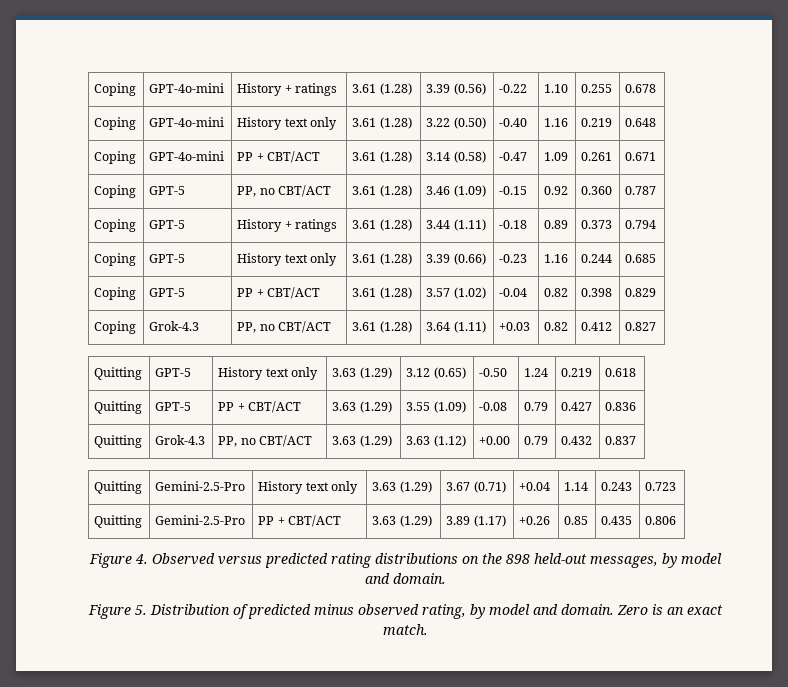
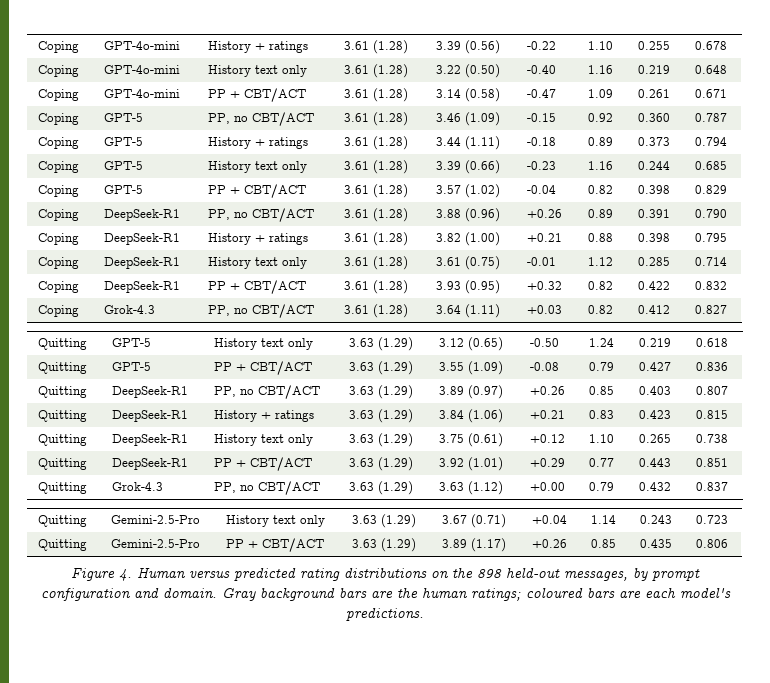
+ Coping | DeepSeek-R1 | PP, no CBT/ACT | 3.61 (1.28) | 3.88 (0.96) | +0.26 | 0.89 | 0.391 | 0.790
+ Coping | DeepSeek-R1 | History + ratings | 3.61 (1.28) | 3.82 (1.00) | +0.21 | 0.88 | 0.398 | 0.795
+ Coping | DeepSeek-R1 | History text only | 3.61 (1.28) | 3.61 (0.75) | -0.01 | 1.12 | 0.285 | 0.714
+ Coping | DeepSeek-R1 | PP + CBT/ACT | 3.61 (1.28) | 3.93 (0.95) | +0.32 | 0.82 | 0.422 | 0.832
+ Quitting | DeepSeek-R1 | PP, no CBT/ACT | 3.63 (1.29) | 3.89 (0.97) | +0.26 | 0.85 | 0.403 | 0.807
+ Quitting | DeepSeek-R1 | History + ratings | 3.63 (1.29) | 3.84 (1.06) | +0.21 | 0.83 | 0.423 | 0.815
+ Quitting | DeepSeek-R1 | History text only | 3.63 (1.29) | 3.75 (0.61) | +0.12 | 1.10 | 0.265 | 0.738
+ Quitting | DeepSeek-R1 | PP + CBT/ACT | 3.63 (1.29) | 3.92 (1.01) | +0.29 | 0.77 | 0.443 | 0.851
- Figure 4. Observed versus predicted rating distributions on the 898 held-out messages, by model and domain.
- Figure 5. Distribution of predicted minus observed rating, by model and domain. Zero is an exact match.
+ Figure 4. Human versus predicted rating distributions on the 898 held-out messages, by prompt configuration and domain. Gray background bars are the human ratings; coloured bars are each model's predictions.

